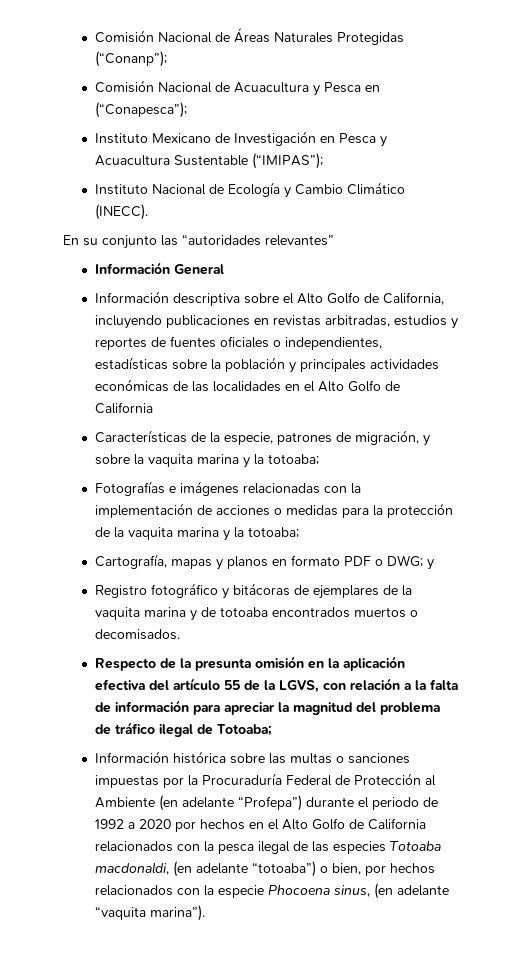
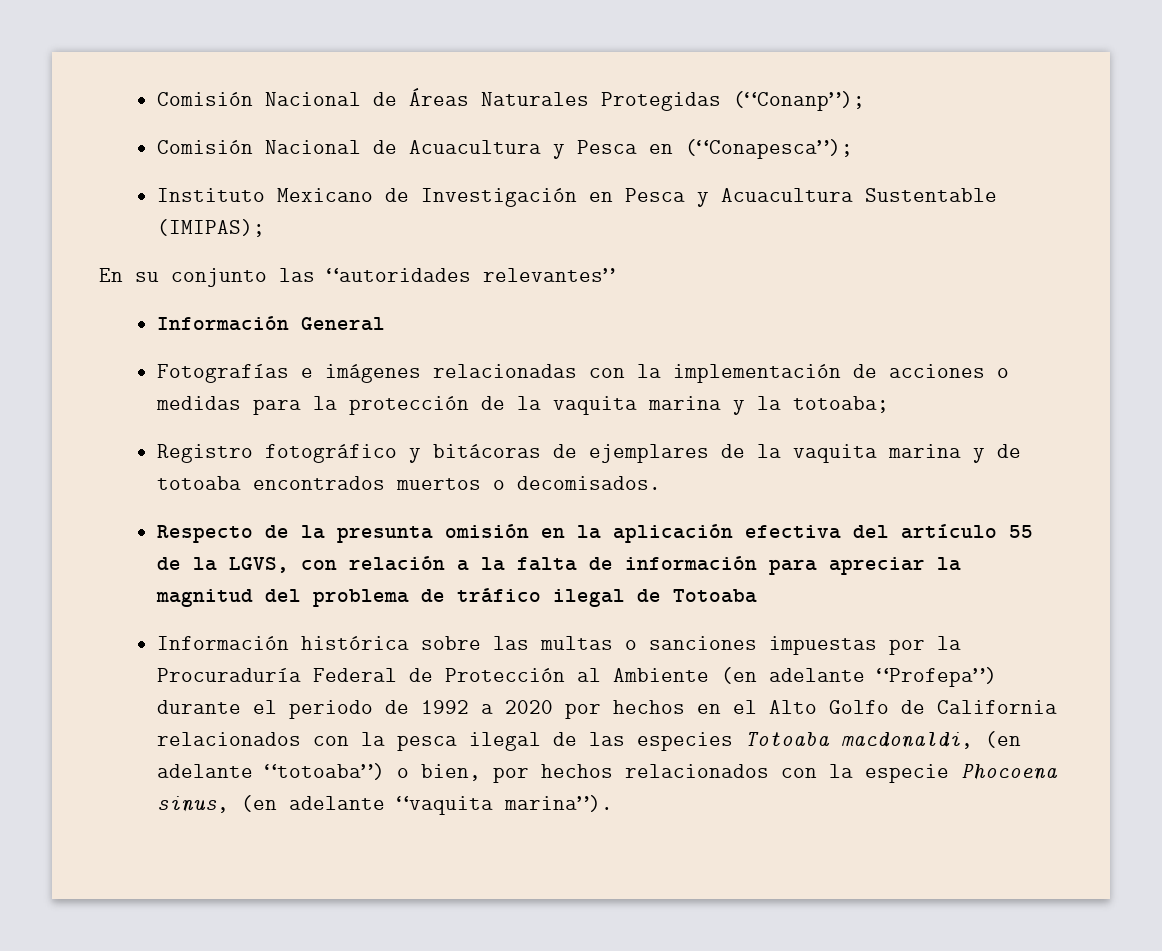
- Instituto Mexicano de Investigación en Pesca y Acuacultura Sustentable (“IMIPAS”);
- Instituto Nacional de Ecología y Cambio Climático (INECC).
+ Instituto Mexicano de Investigación en Pesca y Acuacultura Sustentable (IMIPAS);
- Información descriptiva sobre el Alto Golfo de California, incluyendo publicaciones en revistas arbitradas, estudios y reportes de fuentes oficiales o independientes, estadísticas sobre la población y principales actividades económicas de las localidades en el Alto Golfo de California
- Características de la especie, patrones de migración, y sobre la vaquita marina y la totoaba;
- Cartografía, mapas y planos en formato PDF o DWG; y
- Respecto de la presunta omisión en la aplicación efectiva del artículo 55 de la LGVS, con relación a la falta de información para apreciar la magnitud del problema de tráfico ilegal de Totoaba;
+ Respecto de la presunta omisión en la aplicación efectiva del artículo 55 de la LGVS, con relación a la falta de información para apreciar la magnitud del problema de tráfico ilegal de Totoaba

